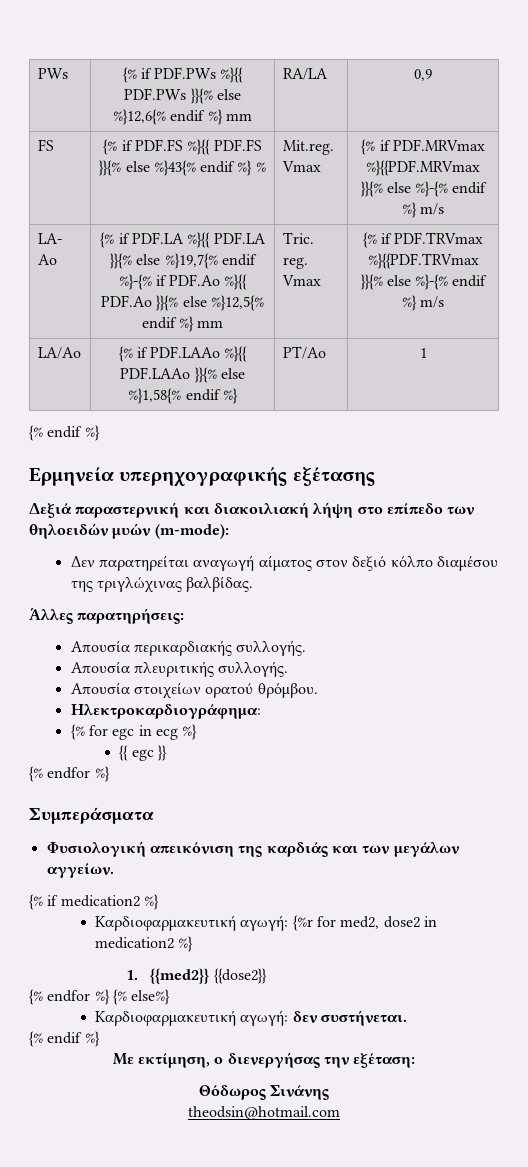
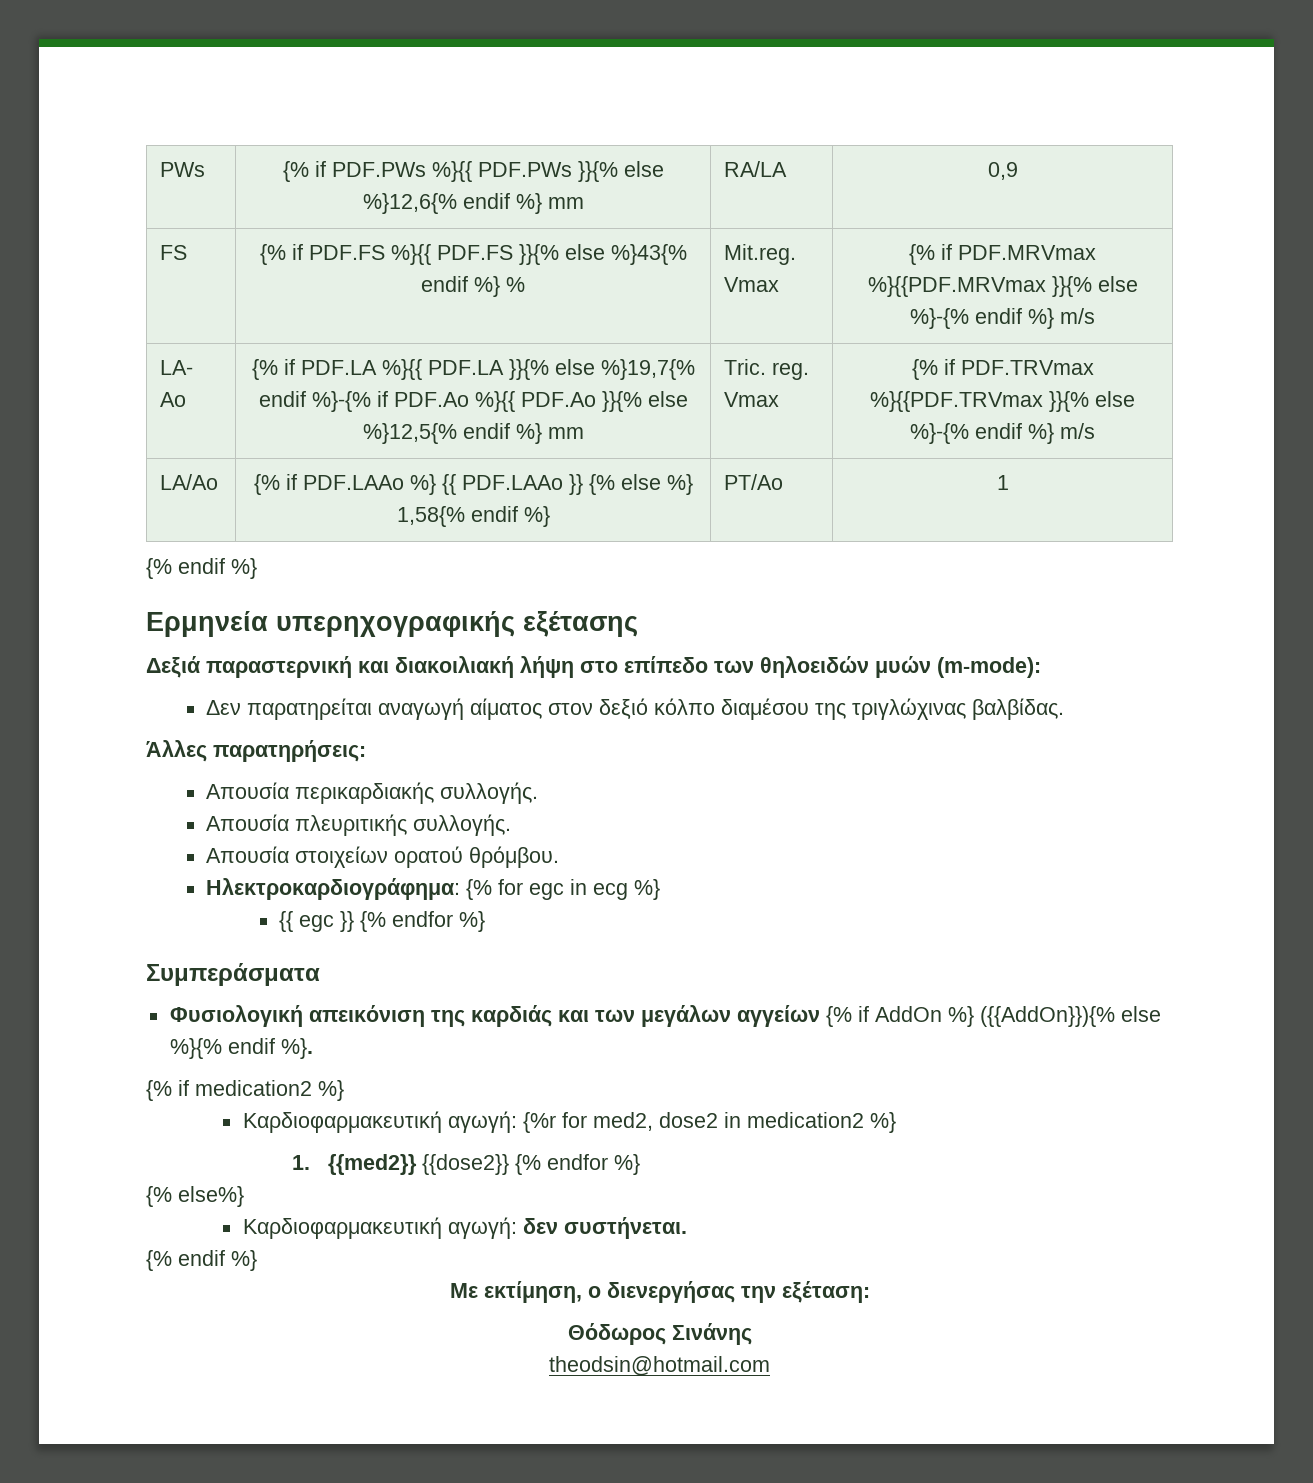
- LA/Ao | {% if PDF.LAAo %}{{ PDF.LAAo }}{% else %}1,58{% endif %} | PT/Ao | 1
+ LA/Ao | {% if PDF.LAAo %} {{ PDF.LAAo }} {% else %} 1,58{% endif %} | PT/Ao | 1
- Ηλεκτροκαρδιογράφημα:
- {% for egc in ecg %}
+ Ηλεκτροκαρδιογράφημα: {% for egc in ecg %}
- {{ egc }}
- {% endfor %}
+ {{ egc }} {% endfor %}
- Φυσιολογική απεικόνιση της καρδιάς και των μεγάλων αγγείων.
+ Φυσιολογική απεικόνιση της καρδιάς και των μεγάλων αγγείων {% if AddOn %} ({{AddOn}}){% else %}{% endif %}.
- 1. {{med2}} {{dose2}}
- {% endfor %} {% else%}
+ 1. {{med2}} {{dose2}} {% endfor %}
+ {% else%}

